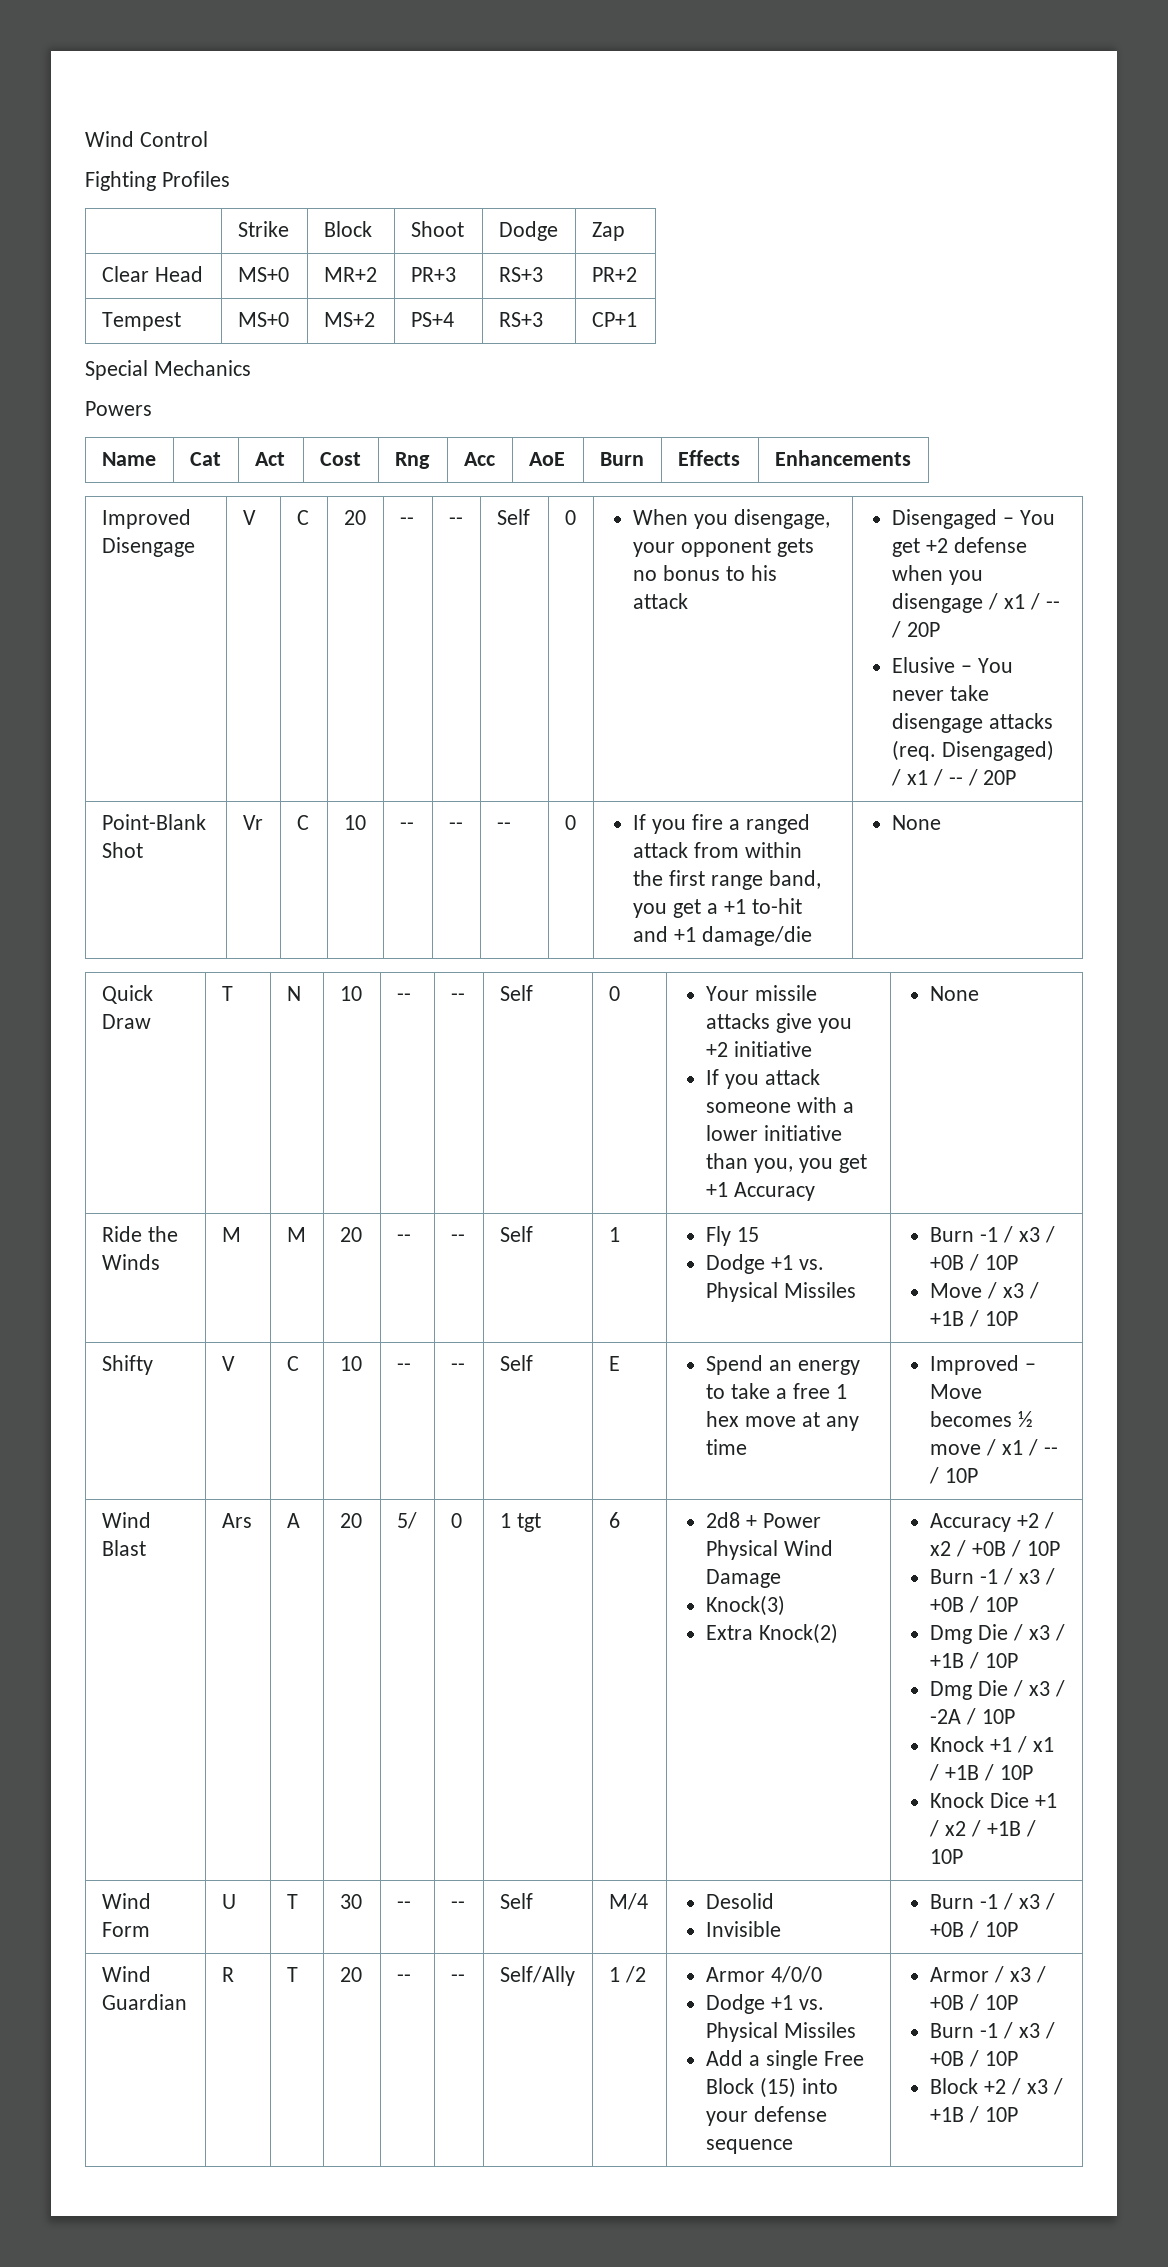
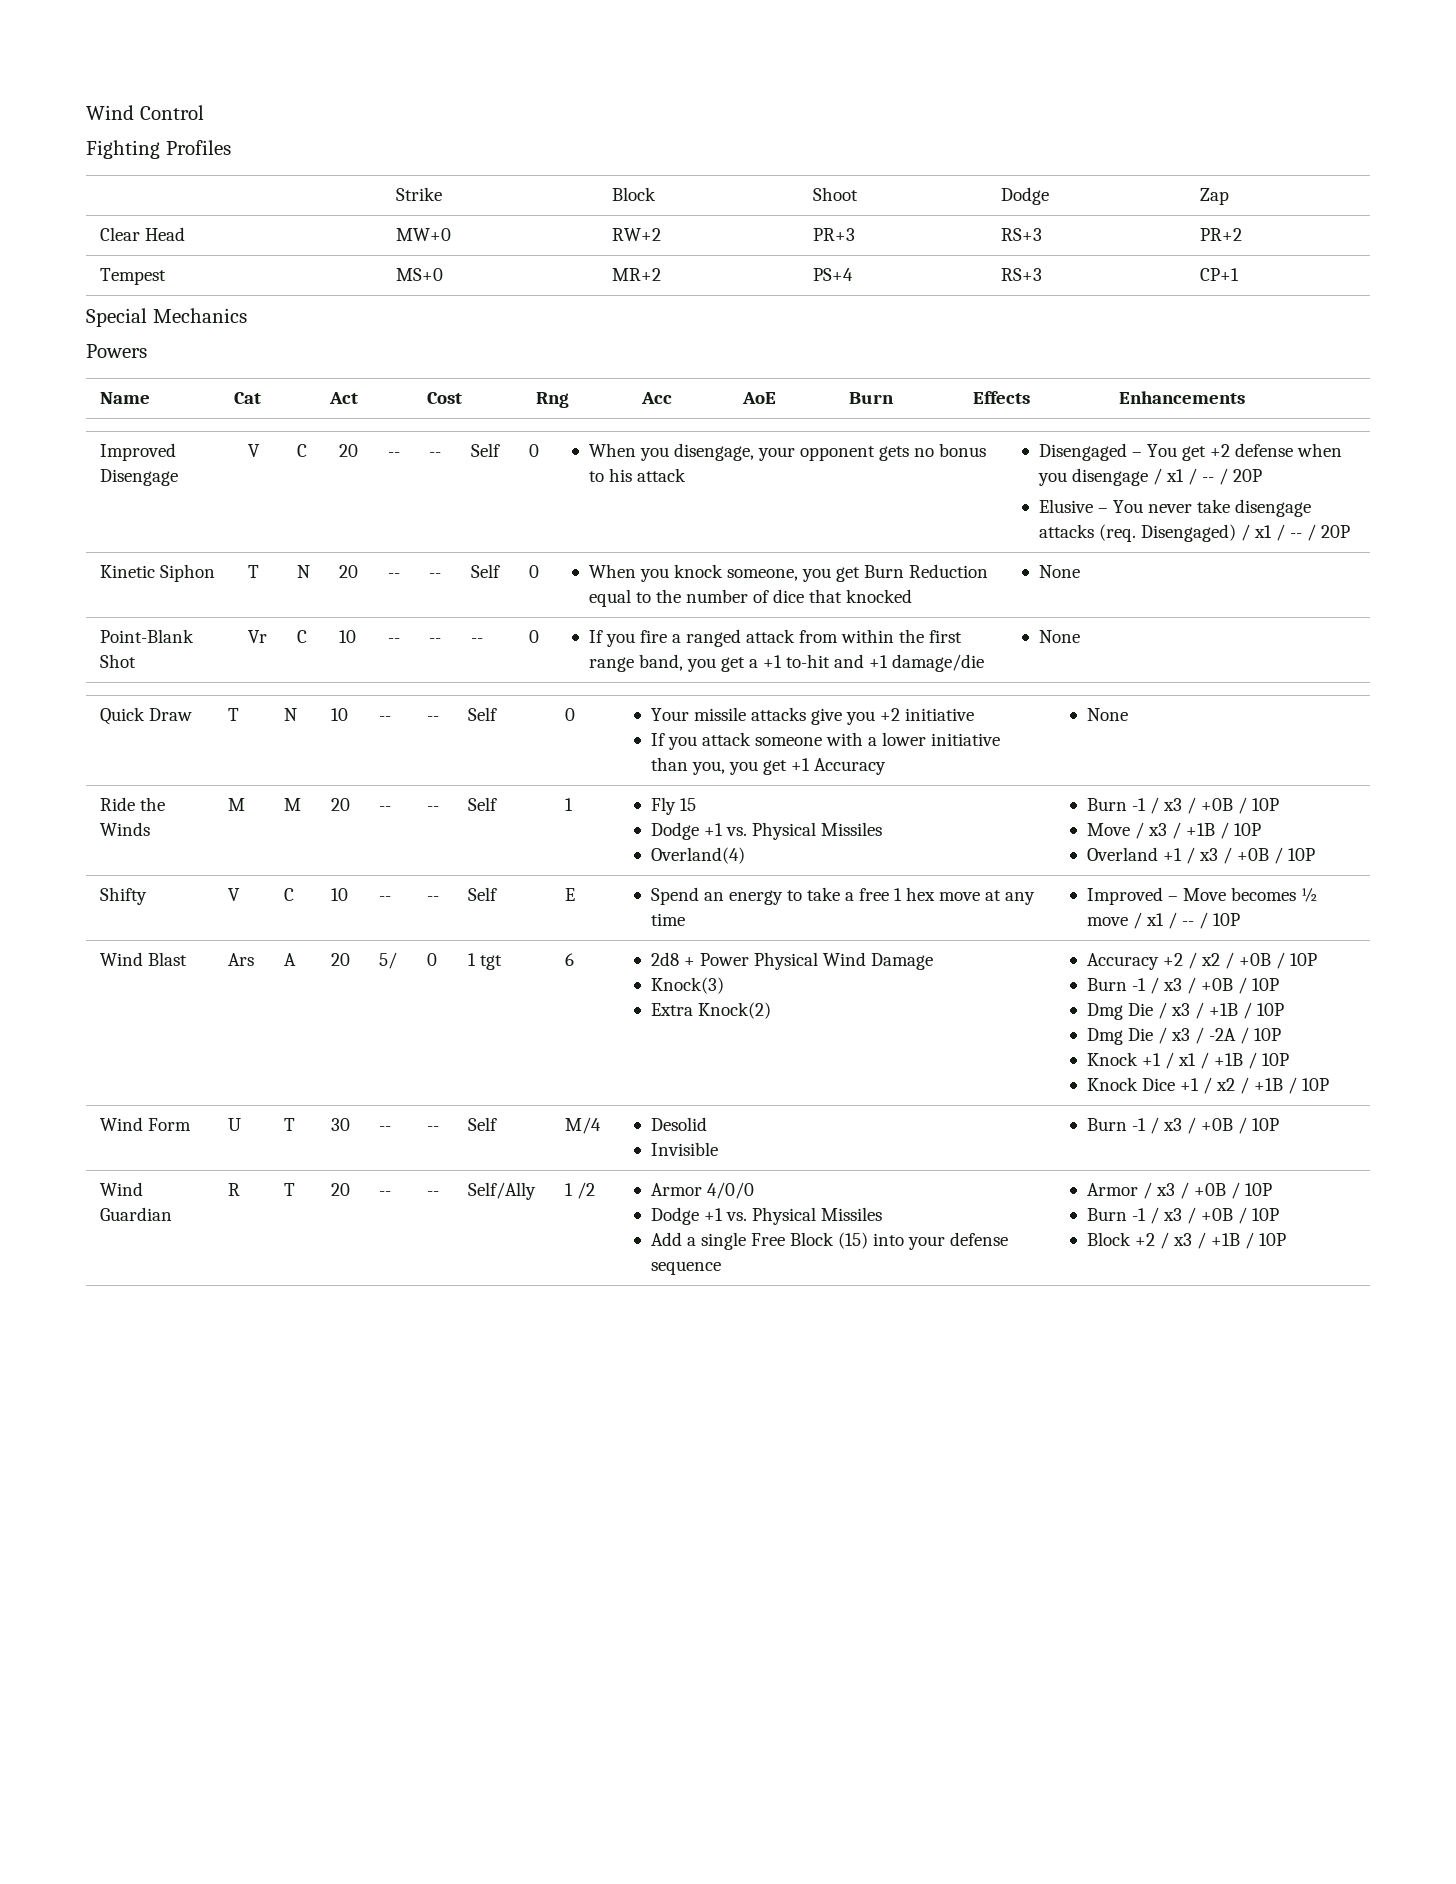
- Clear Head | MS+0 | MR+2 | PR+3 | RS+3 | PR+2
+ Clear Head | MW+0 | RW+2 | PR+3 | RS+3 | PR+2
- Tempest | MS+0 | MS+2 | PS+4 | RS+3 | CP+1
+ Tempest | MS+0 | MR+2 | PS+4 | RS+3 | CP+1
+ Kinetic Siphon | T | N | 20 | -- | -- | Self | 0 | When you knock someone, you get Burn Reduction equal to the number of dice that knocked | None
+ Overland(4)
+ Overland +1 / x3 / +0B / 10P

